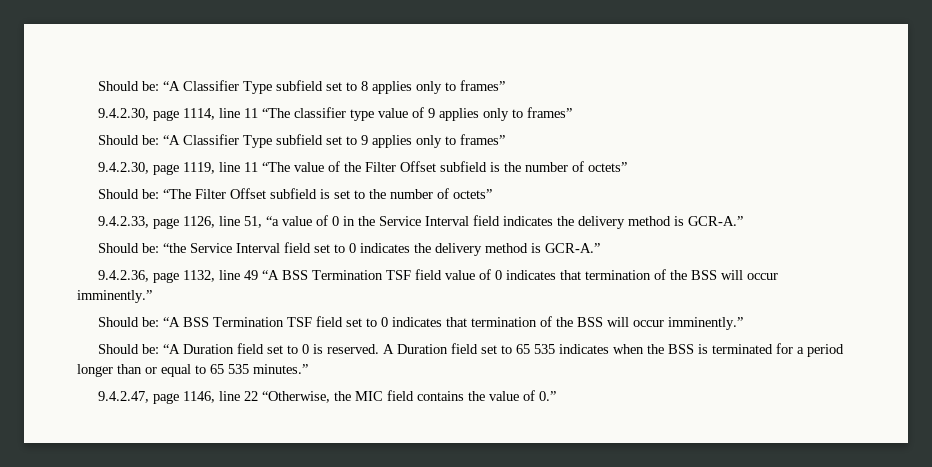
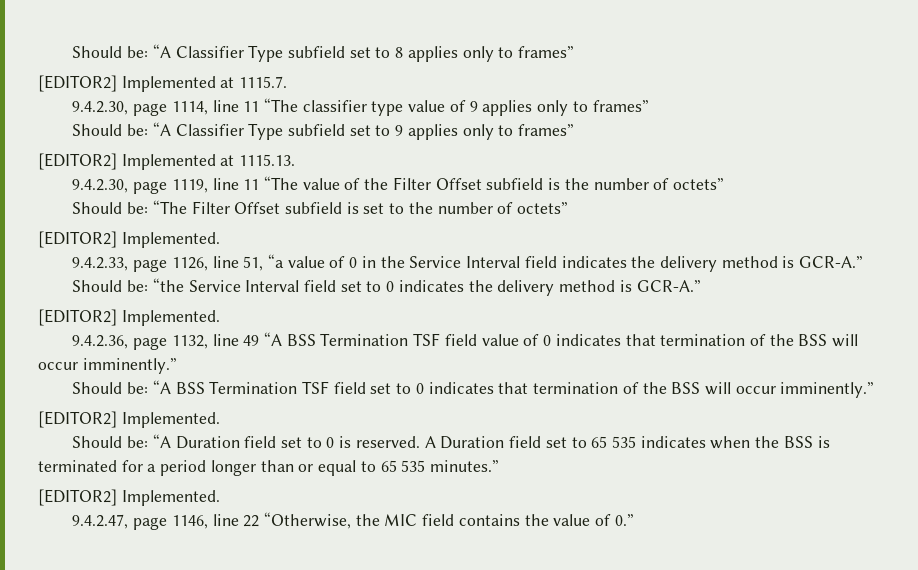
+ [EDITOR2] Implemented at 1115.7.
+ [EDITOR2] Implemented at 1115.13.
  Should be: “The Filter Offset subfield is set to the number of octets”
+ [EDITOR2] Implemented.
  Should be: “the Service Interval field set to 0 indicates the delivery method is GCR-A.”
+ [EDITOR2] Implemented.
  Should be: “A BSS Termination TSF field set to 0 indicates that termination of the BSS will occur imminently.”
+ [EDITOR2] Implemented.
  A Duration field set to 65 535 indicates when the BSS is terminated for a period longer than or equal to 65 535 minutes.”
+ [EDITOR2] Implemented.

